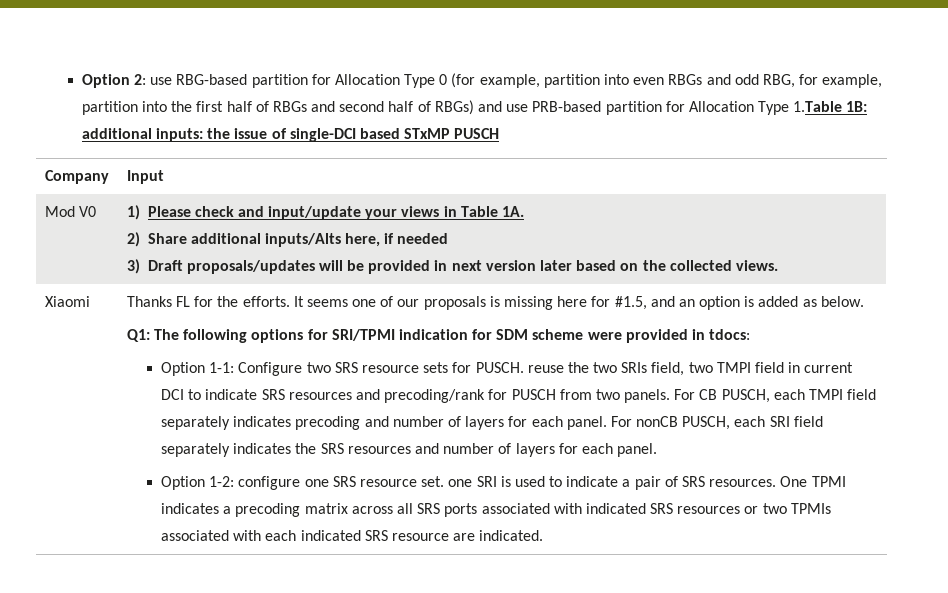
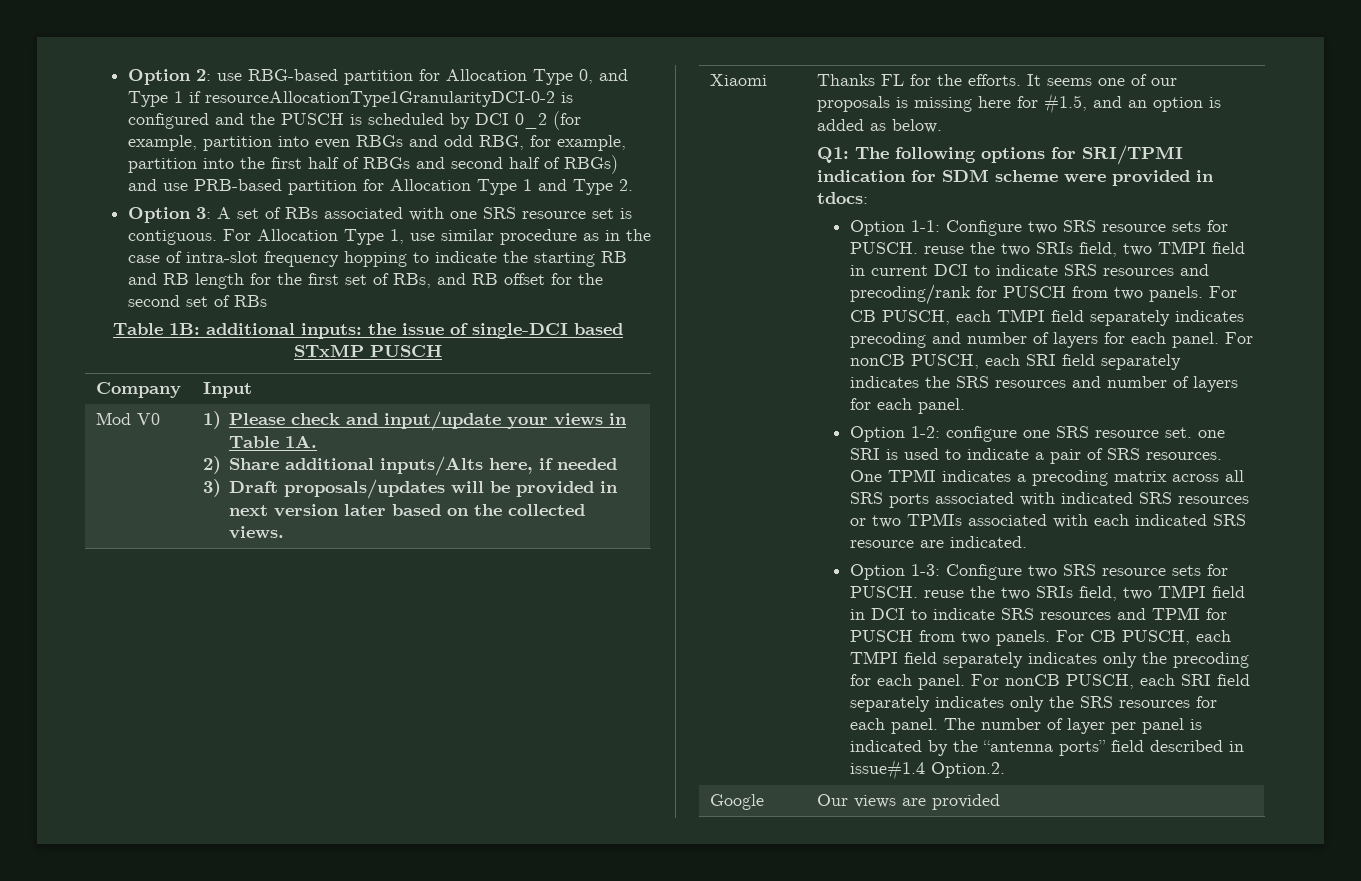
- Option 2: use RBG-based partition for Allocation Type 0 (for example, partition into even RBGs and odd RBG, for example, partition into the first half of RBGs and second half of RBGs) and use PRB-based partition for Allocation Type 1.Table 1B: additional inputs: the issue of single-DCI based STxMP PUSCH
+ Option 2: use RBG-based partition for Allocation Type 0, and Type 1 if resourceAllocationType1GranularityDCI-0-2 is configured and the PUSCH is scheduled by DCI 0_2 (for example, partition into even RBGs and odd RBG, for example, partition into the first half of RBGs and second half of RBGs) and use PRB-based partition for Allocation Type 1 and Type 2.
+ Option 3: A set of RBs associated with one SRS resource set is contiguous. For Allocation Type 1, use similar procedure as in the case of intra-slot frequency hopping to indicate the starting RB and RB length for the first set of RBs, and RB offset for the second set of RBs
+ Table 1B: additional inputs: the issue of single-DCI based STxMP PUSCH
+ Option 1-3: Configure two SRS resource sets for PUSCH. reuse the two SRIs field, two TMPI field in DCI to indicate SRS resources and TPMI for PUSCH from two panels. For CB PUSCH, each TMPI field separately indicates only the precoding for each panel. For nonCB PUSCH, each SRI field separately indicates only the SRS resources for each panel. The number of layer per panel is indicated by the “antenna ports” field described in issue#1.4 Option.2.
+ Google | Our views are provided

